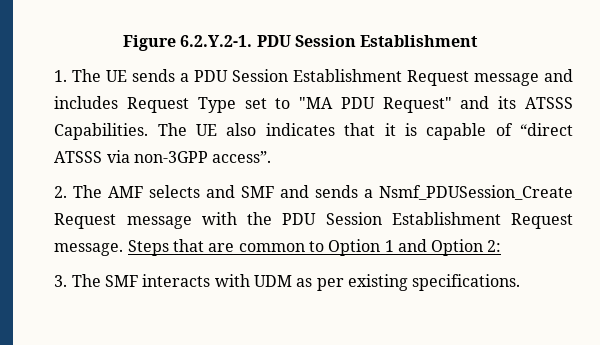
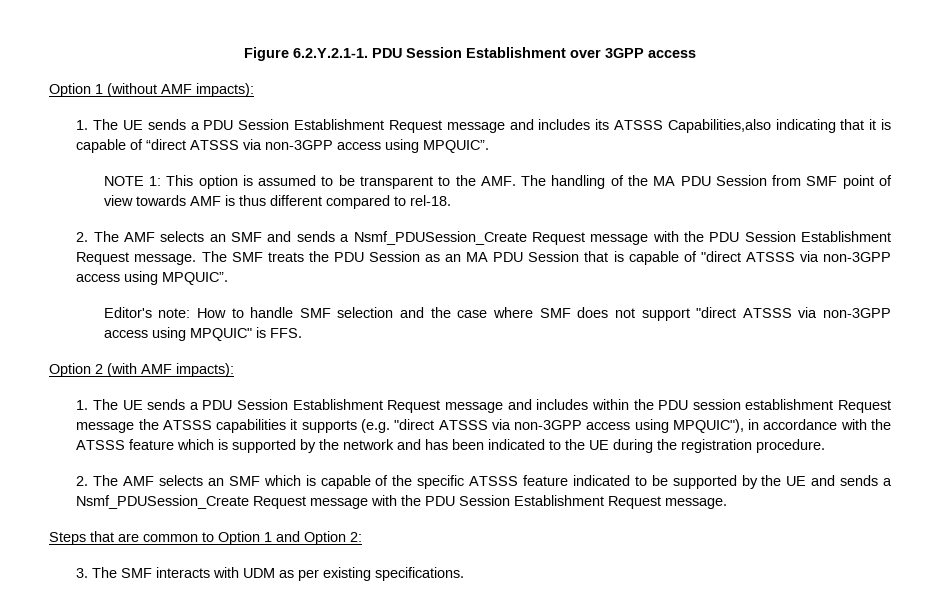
- Figure 6.2.Y.2-1. PDU Session Establishment
+ Figure 6.2.Y.2.1-1. PDU Session Establishment over 3GPP access
+ Option 1 (without AMF impacts):
- 1. The UE sends a PDU Session Establishment Request message and includes Request Type set to "MA PDU Request" and its ATSSS Capabilities. The UE also indicates that it is capable of “direct ATSSS via non-3GPP access”.
- 2. The AMF selects and SMF and sends a Nsmf_PDUSession_Create Request message with the PDU Session Establishment Request message. Steps that are common to Option 1 and Option 2:
+ 1. The UE sends a PDU Session Establishment Request message and includes its ATSSS Capabilities,also indicating that it is capable of “direct ATSSS via non-3GPP access using MPQUIC”.
+ NOTE 1: This option is assumed to be transparent to the AMF. The handling of the MA PDU Session from SMF point of view towards AMF is thus different compared to rel-18.
+ 2. The AMF selects an SMF and sends a Nsmf_PDUSession_Create Request message with the PDU Session Establishment Request message. The SMF treats the PDU Session as an MA PDU Session that is capable of "direct ATSSS via non-3GPP access using MPQUIC”.
+ Editor's note: How to handle SMF selection and the case where SMF does not support "direct ATSSS via non-3GPP access using MPQUIC" is FFS.
+ Option 2 (with AMF impacts):
+ 1. The UE sends a PDU Session Establishment Request message and includes within the PDU session establishment Request message the ATSSS capabilities it supports (e.g. "direct ATSSS via non-3GPP access using MPQUIC"), in accordance with the ATSSS feature which is supported by the network and has been indicated to the UE during the registration procedure.
+ 2. The AMF selects an SMF which is capable of the specific ATSSS feature indicated to be supported by the UE and sends a Nsmf_PDUSession_Create Request message with the PDU Session Establishment Request message.
+ Steps that are common to Option 1 and Option 2:

